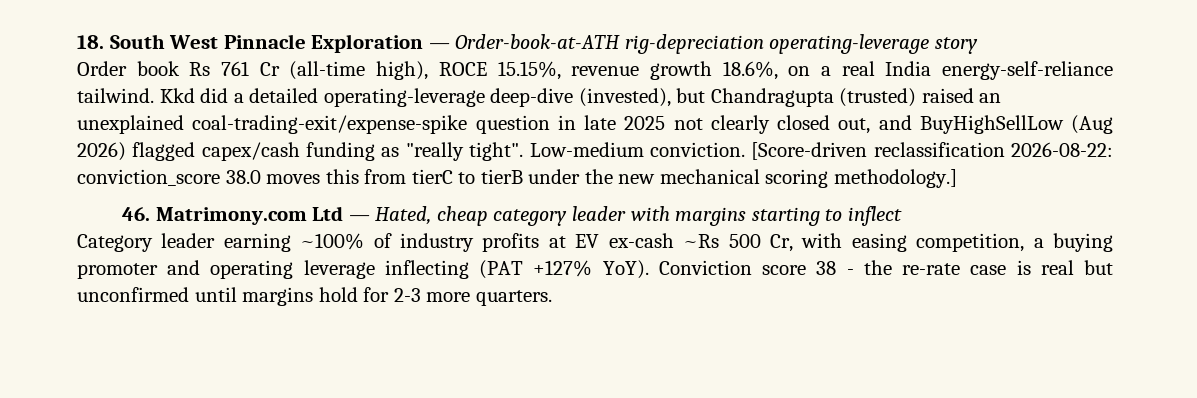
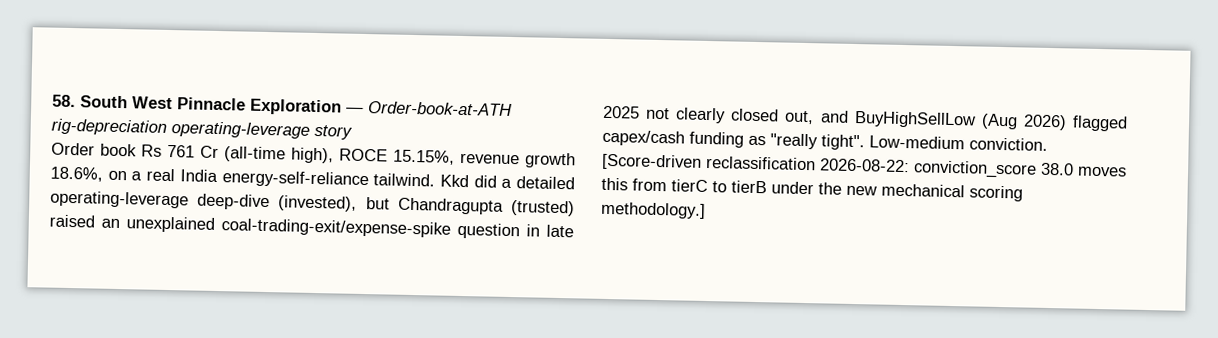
- 18. South West Pinnacle Exploration — Order-book-at-ATH rig-depreciation operating-leverage story
+ 58. South West Pinnacle Exploration — Order-book-at-ATH rig-depreciation operating-leverage story
- 46. Matrimony.com Ltd — Hated, cheap category leader with margins starting to inflect
- Category leader earning ~100% of industry profits at EV ex-cash ~Rs 500 Cr, with easing competition, a buying promoter and operating leverage inflecting (PAT +127% YoY). Conviction score 38 - the re-rate case is real but unconfirmed until margins hold for 2-3 more quarters.

